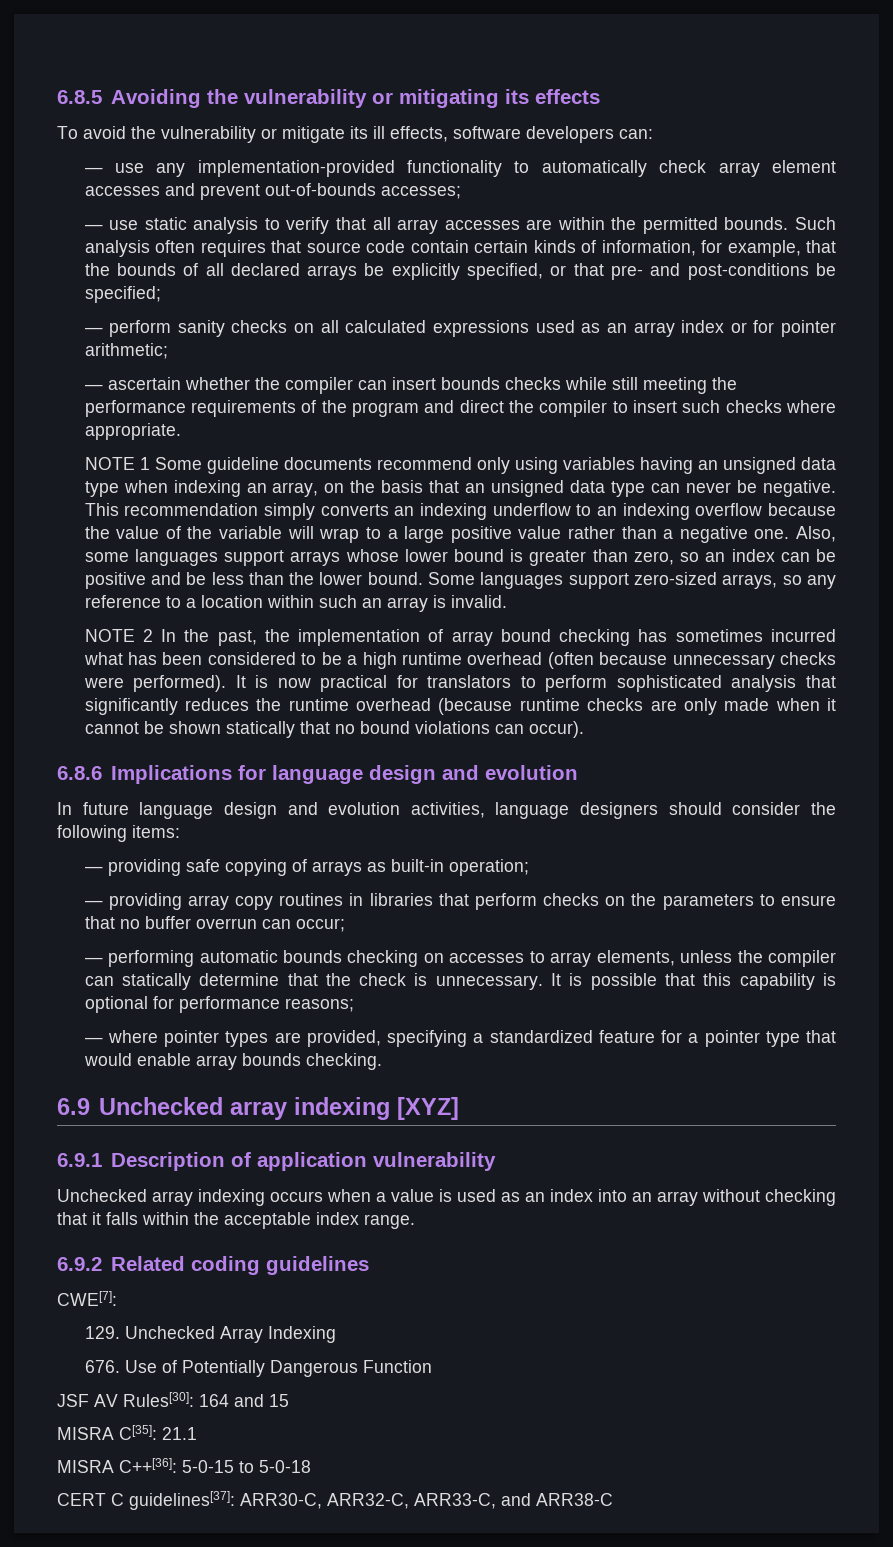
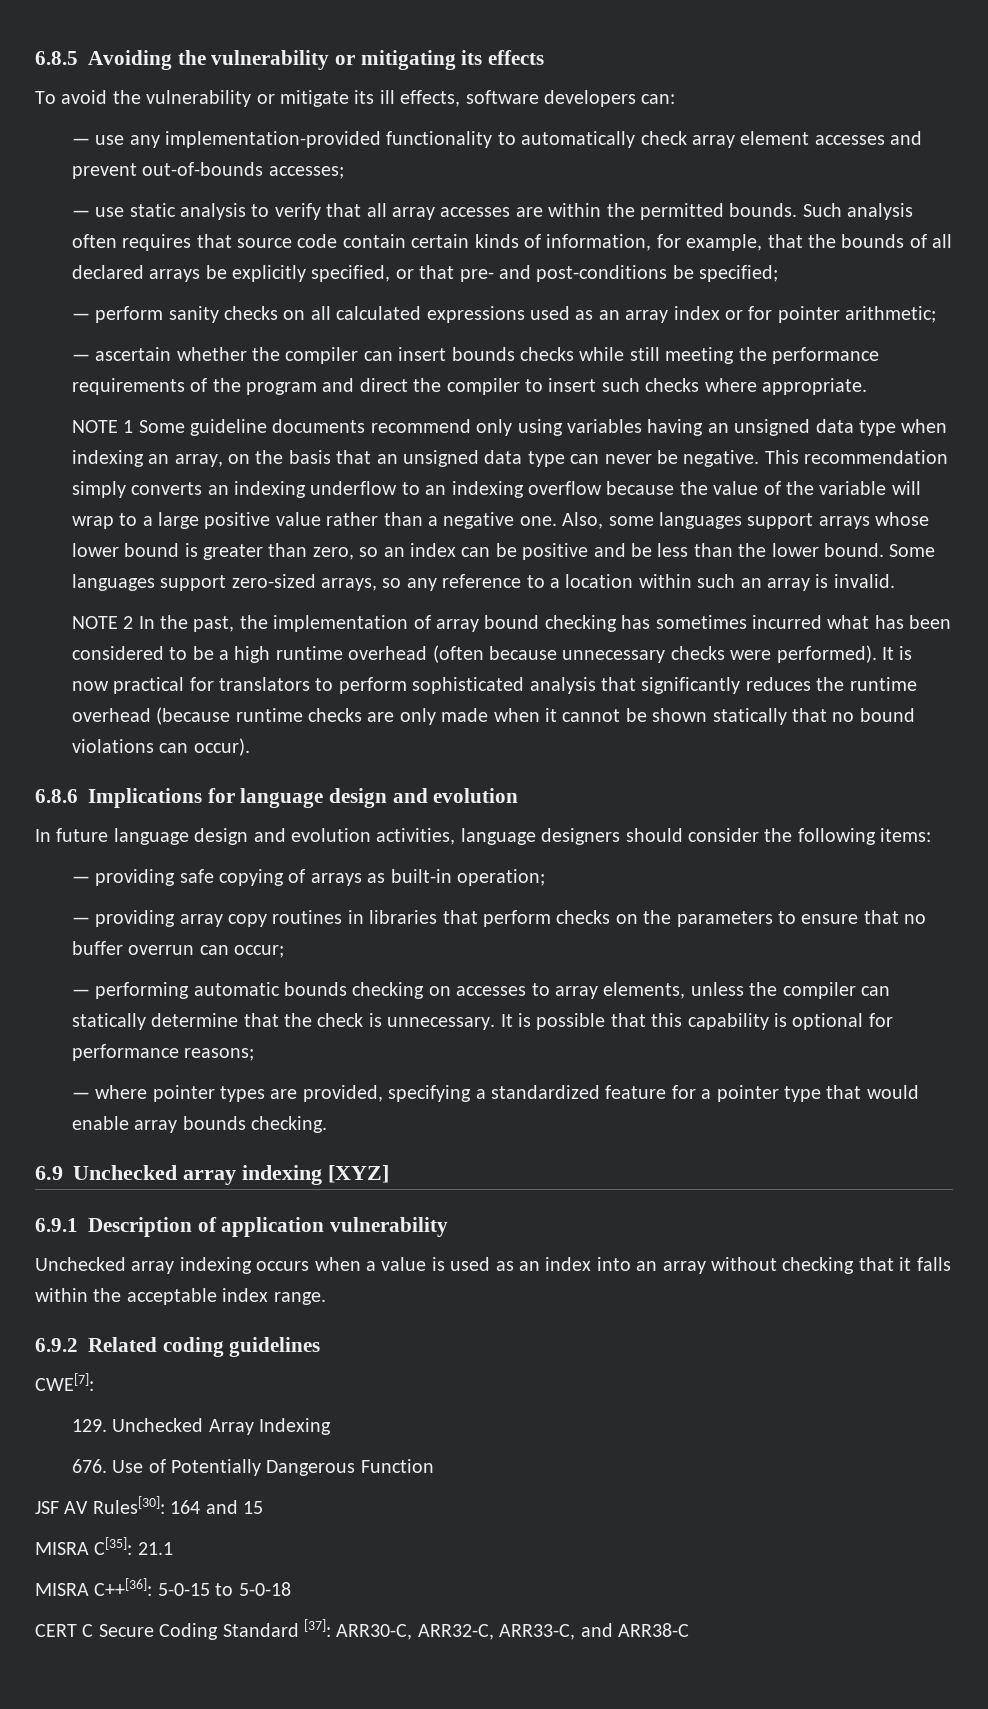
- CERT C guidelines[37]: ARR30-C, ARR32-C, ARR33-C, and ARR38-C
+ CERT C Secure Coding Standard [37]: ARR30-C, ARR32-C, ARR33-C, and ARR38-C

